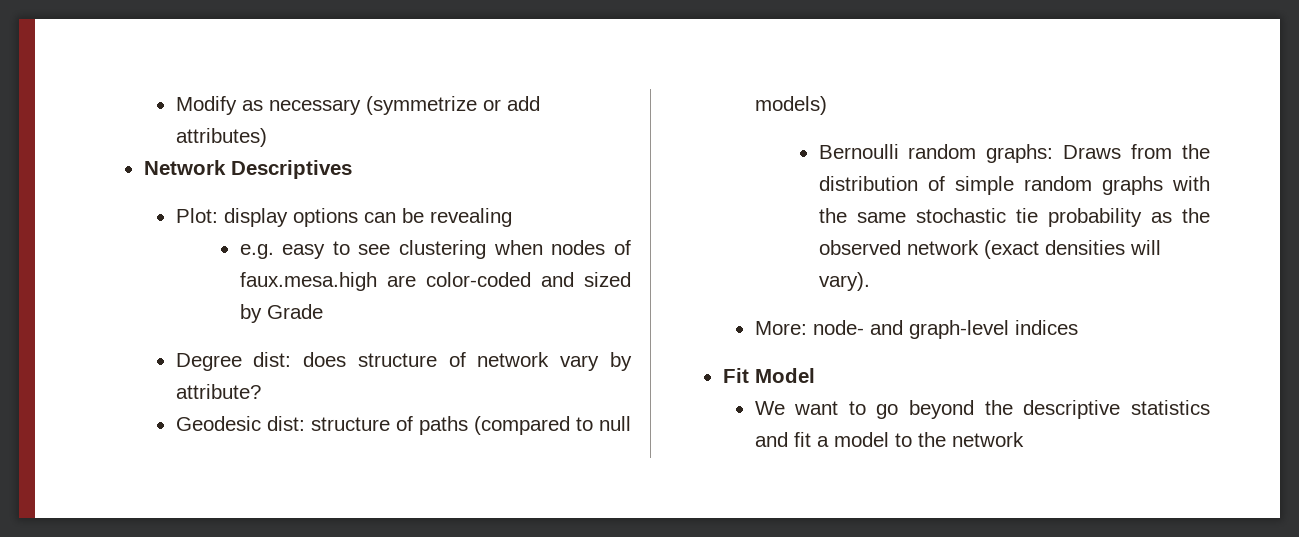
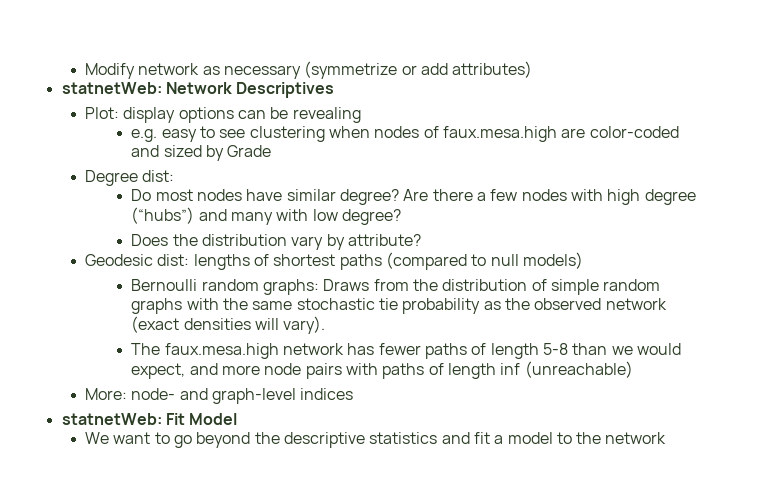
- Modify as necessary (symmetrize or add attributes)
+ Modify network as necessary (symmetrize or add attributes)
- Network Descriptives
+ statnetWeb: Network Descriptives
- Degree dist: does structure of network vary by attribute?
+ Degree dist:
+ Do most nodes have similar degree? Are there a few nodes with high degree (“hubs”) and many with low degree?
+ Does the distribution vary by attribute?
- Geodesic dist: structure of paths (compared to null models)
+ Geodesic dist: lengths of shortest paths (compared to null models)
+ The faux.mesa.high network has fewer paths of length 5-8 than we would expect, and more node pairs with paths of length inf (unreachable)
- Fit Model
+ statnetWeb: Fit Model

